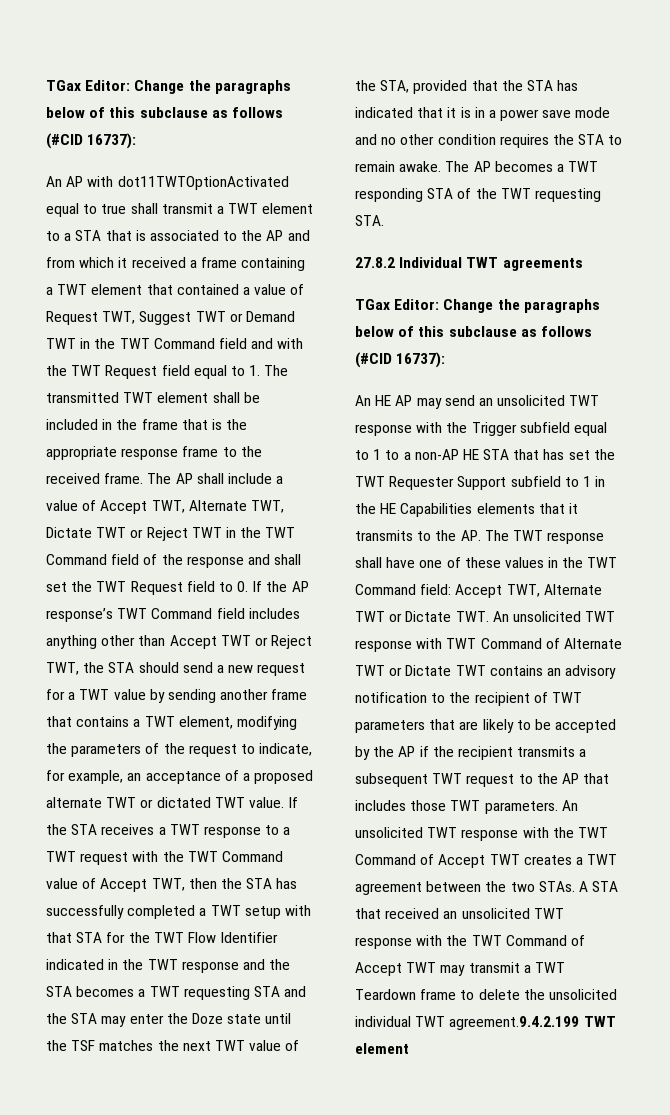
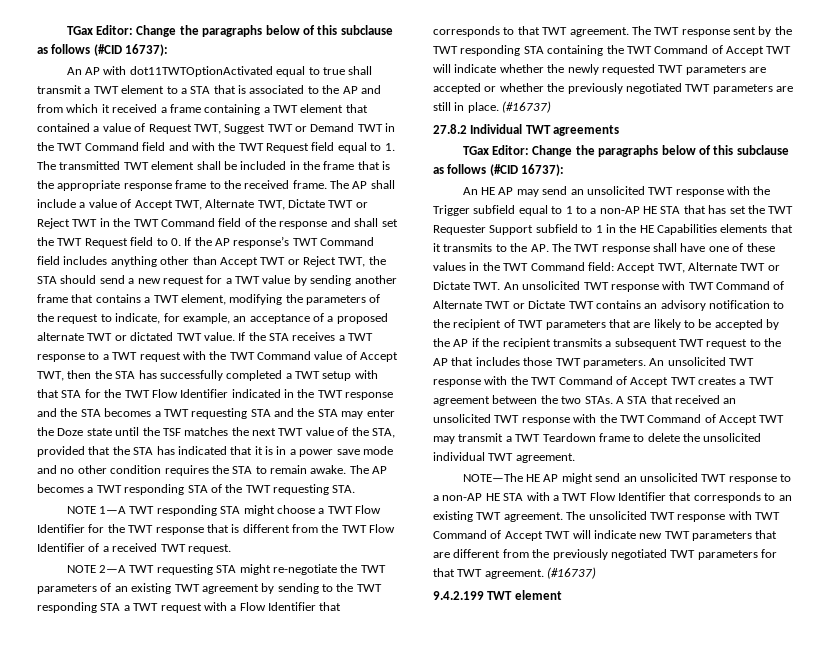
+ NOTE 1—A TWT responding STA might choose a TWT Flow Identifier for the TWT response that is different from the TWT Flow Identifier of a received TWT request.
+ NOTE 2—A TWT requesting STA might re-negotiate the TWT parameters of an existing TWT agreement by sending to the TWT responding STA a TWT request with a Flow Identifier that corresponds to that TWT agreement. The TWT response sent by the TWT responding STA containing the TWT Command of Accept TWT will indicate whether the newly requested TWT parameters are accepted or whether the previously negotiated TWT parameters are still in place. (#16737)
- A STA that received an unsolicited TWT response with the TWT Command of Accept TWT may transmit a TWT Teardown frame to delete the unsolicited individual TWT agreement.9.4.2.199 TWT element
+ A STA that received an unsolicited TWT response with the TWT Command of Accept TWT may transmit a TWT Teardown frame to delete the unsolicited individual TWT agreement.
+ NOTE—The HE AP might send an unsolicited TWT response to a non-AP HE STA with a TWT Flow Identifier that corresponds to an existing TWT agreement. The unsolicited TWT response with TWT Command of Accept TWT will indicate new TWT parameters that are different from the previously negotiated TWT parameters for that TWT agreement. (#16737)
+ 9.4.2.199 TWT element

